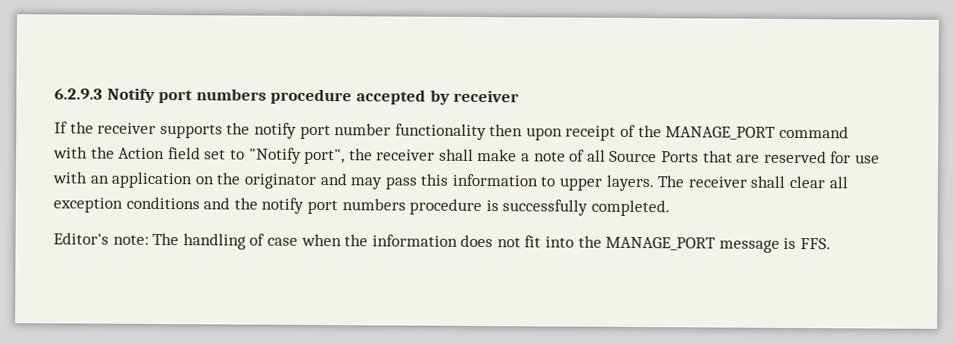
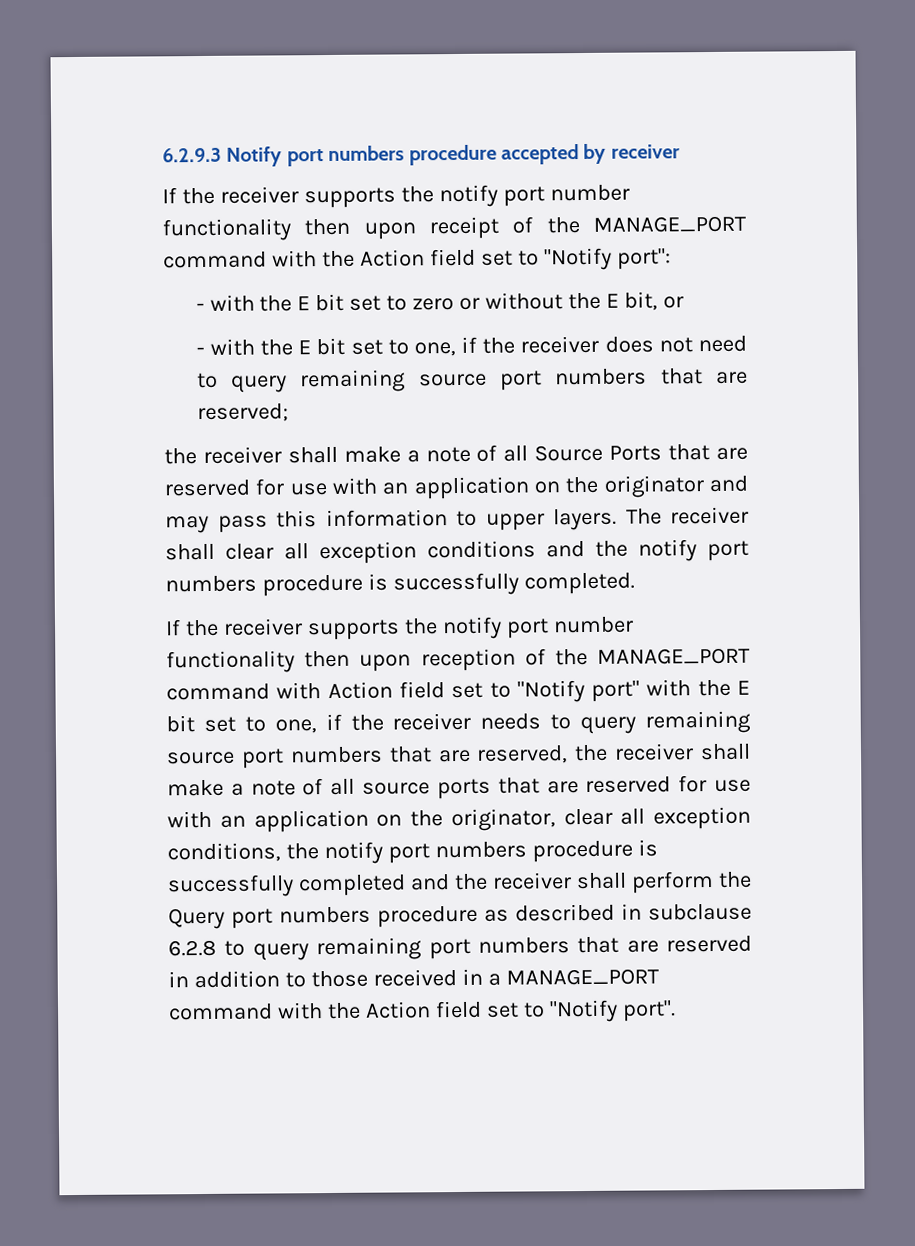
- If the receiver supports the notify port number functionality then upon receipt of the MANAGE_PORT command with the Action field set to "Notify port", the receiver shall make a note of all Source Ports that are reserved for use with an application on the originator and may pass this information to upper layers.
+ If the receiver supports the notify port number functionality then upon receipt of the MANAGE_PORT command with the Action field set to "Notify port":
+ - with the E bit set to zero or without the E bit, or
+ - with the E bit set to one, if the receiver does not need to query remaining source port numbers that are reserved;
+ the receiver shall make a note of all Source Ports that are reserved for use with an application on the originator and may pass this information to upper layers.
- Editor's note: The handling of case when the information does not fit into the MANAGE_PORT message is FFS.
+ If the receiver supports the notify port number functionality then upon reception of the MANAGE_PORT command with Action field set to "Notify port" with the E bit set to one, if the receiver needs to query remaining source port numbers that are reserved, the receiver shall make a note of all source ports that are reserved for use with an application on the originator, clear all exception conditions, the notify port numbers procedure is successfully completed and the receiver shall perform the Query port numbers procedure as described in subclause 6.2.8 to query remaining port numbers that are reserved in addition to those received in a MANAGE_PORT command with the Action field set to "Notify port".

